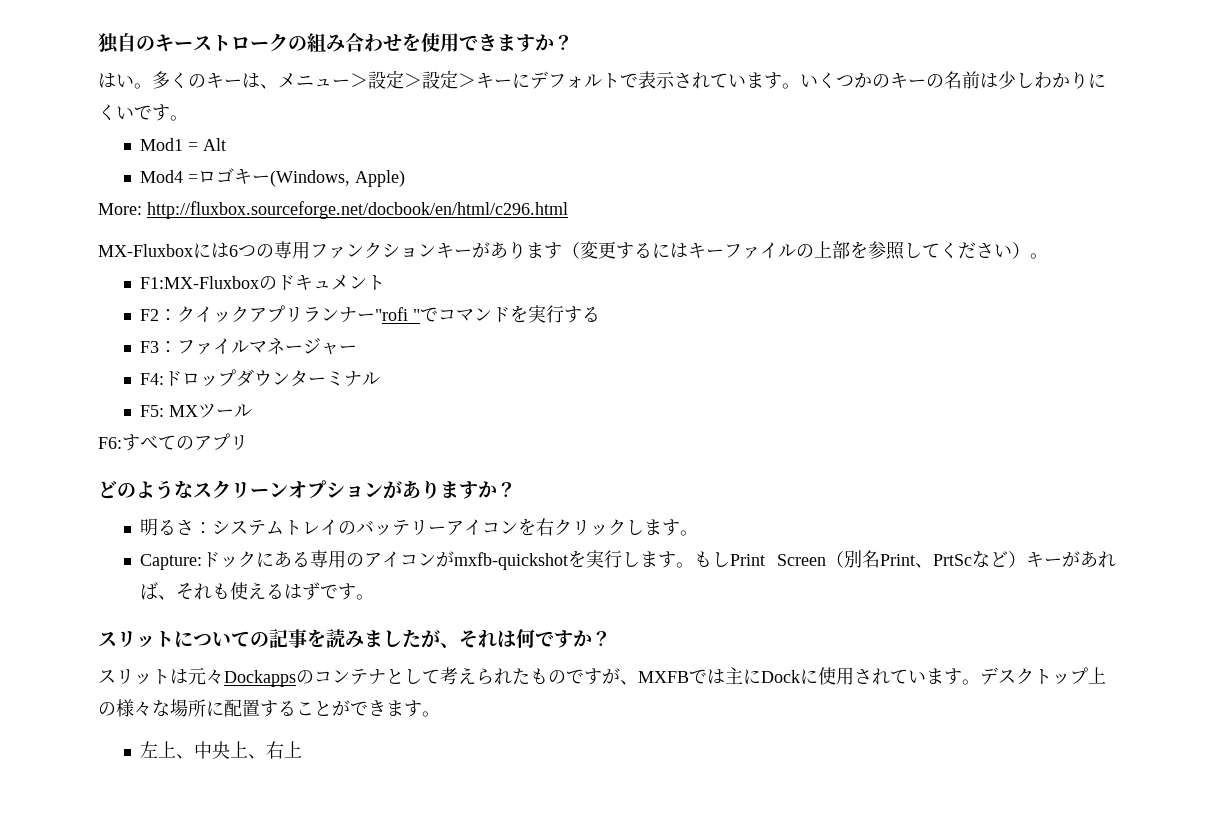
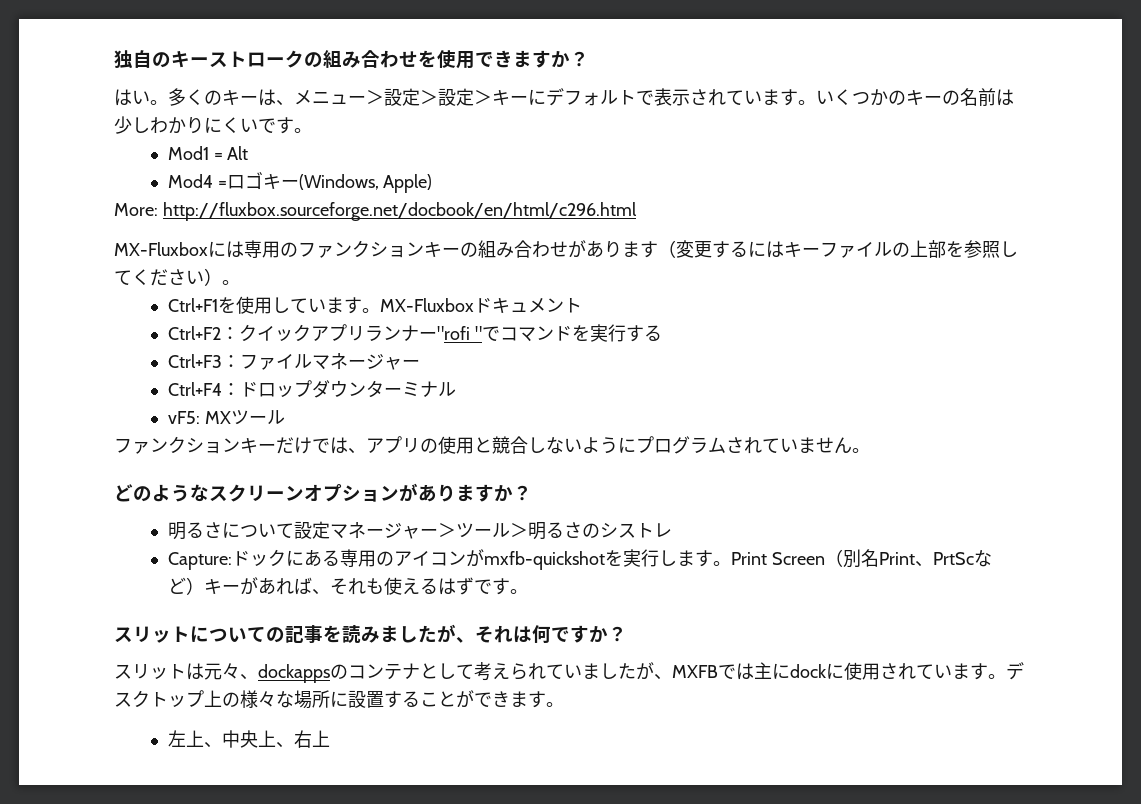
- MX-Fluxboxには6つの専用ファンクションキーがあります（変更するにはキーファイルの上部を参照してください）。
+ MX-Fluxboxには専用のファンクションキーの組み合わせがあります（変更するにはキーファイルの上部を参照してください）。
- F1:MX-Fluxboxのドキュメント
+ Ctrl+F1を使用しています。MX-Fluxboxドキュメント
- F2：クイックアプリランナー"rofi "でコマンドを実行する
+ Ctrl+F2：クイックアプリランナー"rofi "でコマンドを実行する
- F3：ファイルマネージャー
+ Ctrl+F3：ファイルマネージャー
- F4:ドロップダウンターミナル
+ Ctrl+F4：ドロップダウンターミナル
- F5: MXツール
+ vF5: MXツール
- F6:すべてのアプリ
+ ファンクションキーだけでは、アプリの使用と競合しないようにプログラムされていません。
- 明るさ：システムトレイのバッテリーアイコンを右クリックします。
+ 明るさについて設定マネージャー＞ツール＞明るさのシストレ
- もしPrint Screen（別名Print、PrtScなど）キーがあれば、それも使えるはずです。
+ Print Screen（別名Print、PrtScなど）キーがあれば、それも使えるはずです。
- スリットは元々Dockappsのコンテナとして考えられたものですが、MXFBでは主にDockに使用されています。
+ スリットは元々、dockappsのコンテナとして考えられていましたが、MXFBでは主にdockに使用されています。
- デスクトップ上の様々な場所に配置することができます。
+ デスクトップ上の様々な場所に設置することができます。

